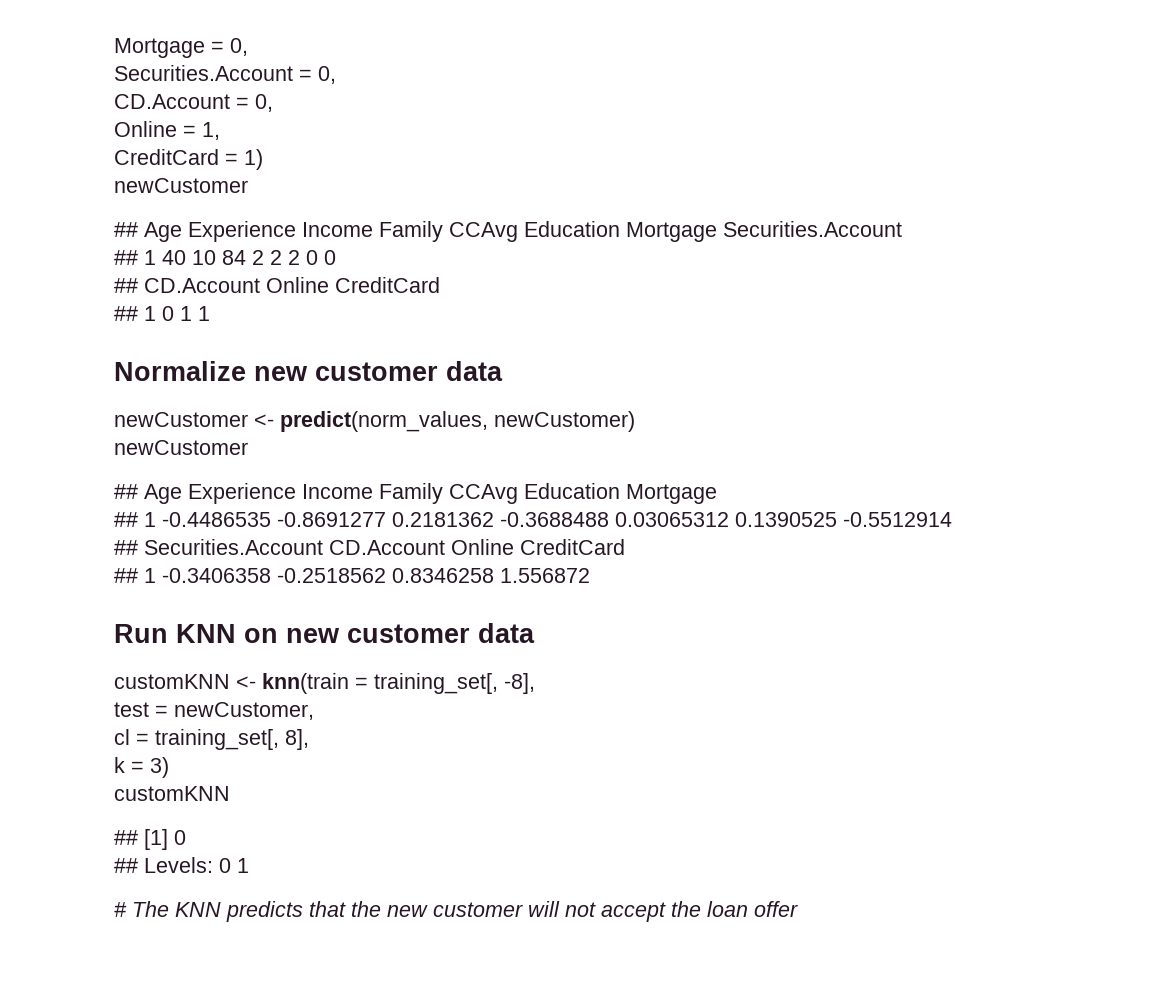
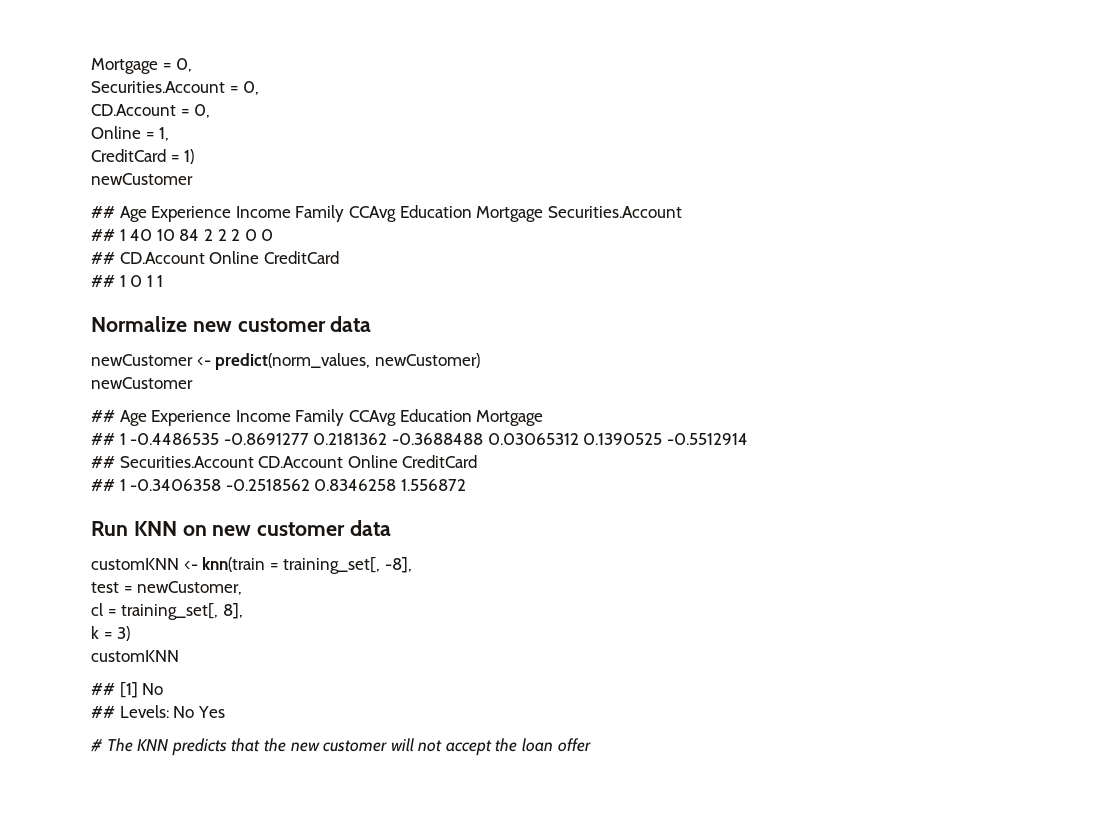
- ## [1] 0
+ ## [1] No
- ## Levels: 0 1
+ ## Levels: No Yes

